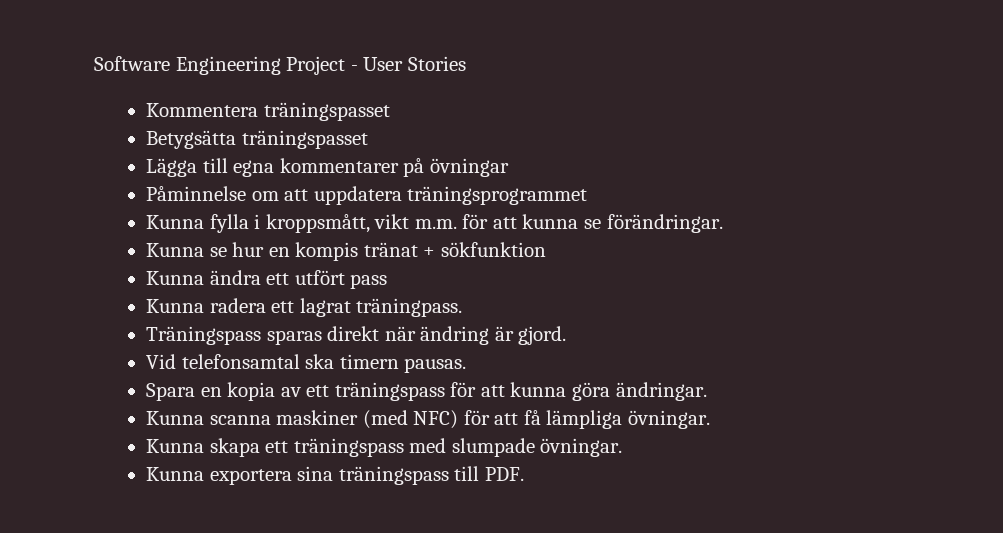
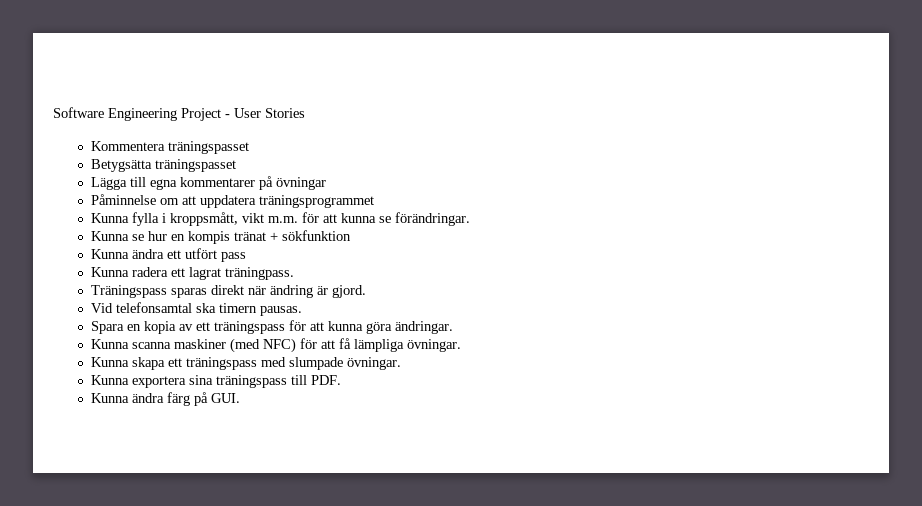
+ Kunna ändra färg på GUI.

